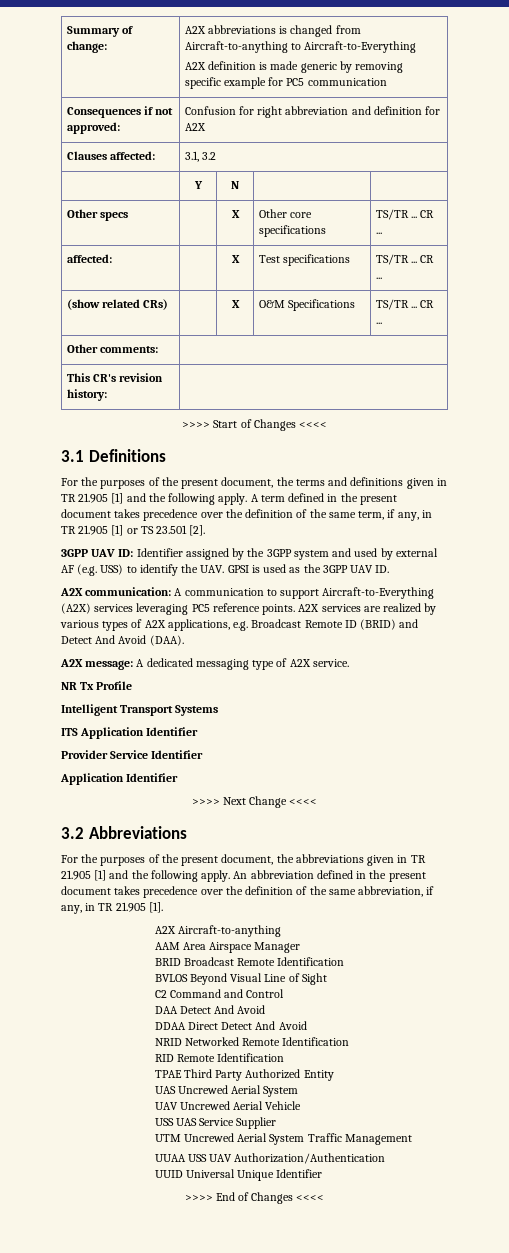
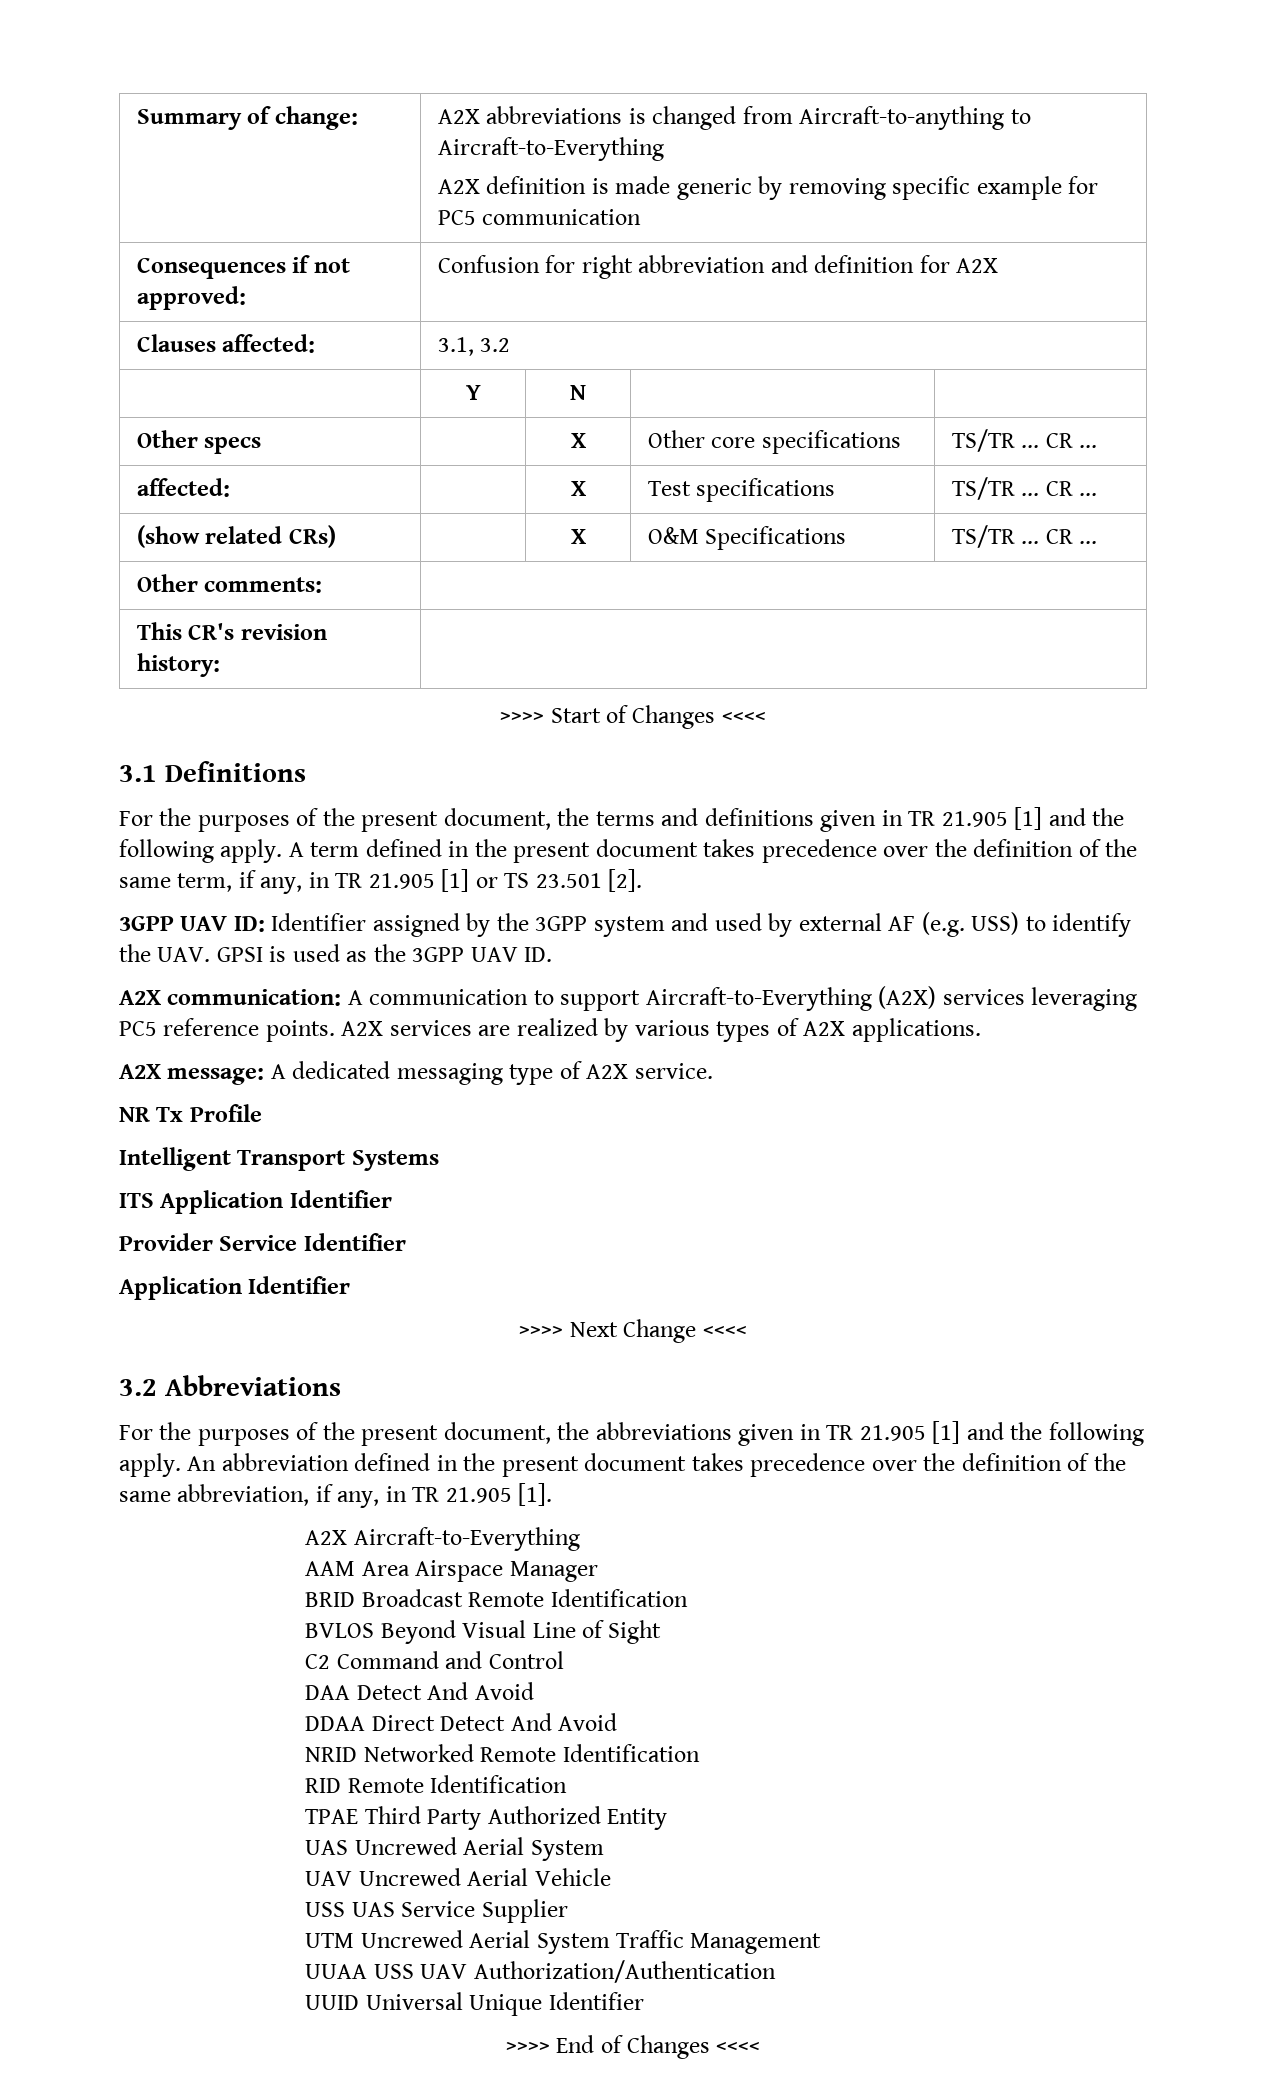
- A2X services are realized by various types of A2X applications, e.g. Broadcast Remote ID (BRID) and Detect And Avoid (DAA).
+ A2X services are realized by various types of A2X applications.
- A2X Aircraft-to-anything
+ A2X Aircraft-to-Everything

